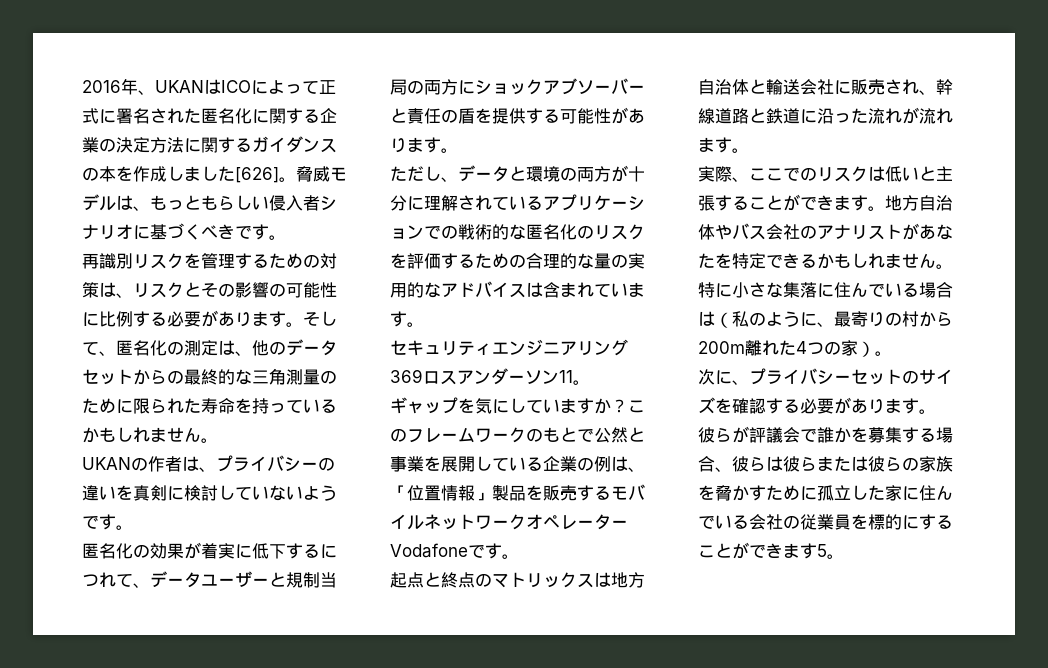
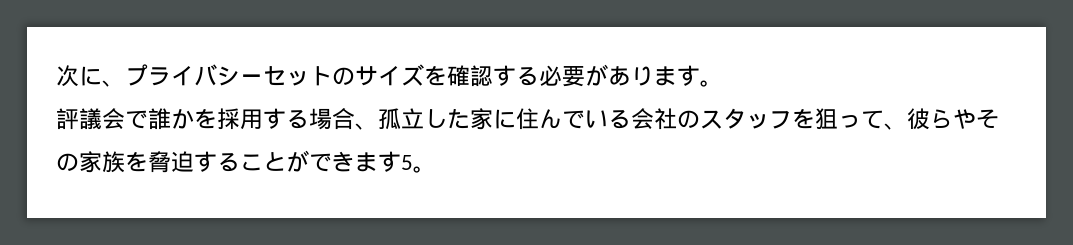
- 2016年、UKANはICOによって正式に署名された匿名化に関する企業の決定方法に関するガイダンスの本を作成しました[626]。脅威モデルは、もっともらしい侵入者シナリオに基づくべきです。
- 再識別リスクを管理するための対策は、リスクとその影響の可能性に比例する必要があります。そして、匿名化の測定は、他のデータセットからの最終的な三角測量のために限られた寿命を持っているかもしれません。
- UKANの作者は、プライバシーの違いを真剣に検討していないようです。
- 匿名化の効果が着実に低下するにつれて、データユーザーと規制当局の両方にショックアブソーバーと責任の盾を提供する可能性があります。
- ただし、データと環境の両方が十分に理解されているアプリケーションでの戦術的な匿名化のリスクを評価するための合理的な量の実用的なアドバイスは含まれています。
- セキュリティエンジニアリング369ロスアンダーソン11。
- ギャップを気にしていますか？このフレームワークのもとで公然と事業を展開している企業の例は、「位置情報」製品を販売するモバイルネットワークオペレーターVodafoneです。
- 起点と終点のマトリックスは地方自治体と輸送会社に販売され、幹線道路と鉄道に沿った流れが流れます。
- 実際、ここでのリスクは低いと主張することができます。地方自治体やバス会社のアナリストがあなたを特定できるかもしれません。特に小さな集落に住んでいる場合は（私のように、最寄りの村から200m離れた4つの家）。
- 彼らが評議会で誰かを募集する場合、彼らは彼らまたは彼らの家族を脅かすために孤立した家に住んでいる会社の従業員を標的にすることができます5。
+ 評議会で誰かを採用する場合、孤立した家に住んでいる会社のスタッフを狙って、彼らやその家族を脅迫することができます5。

